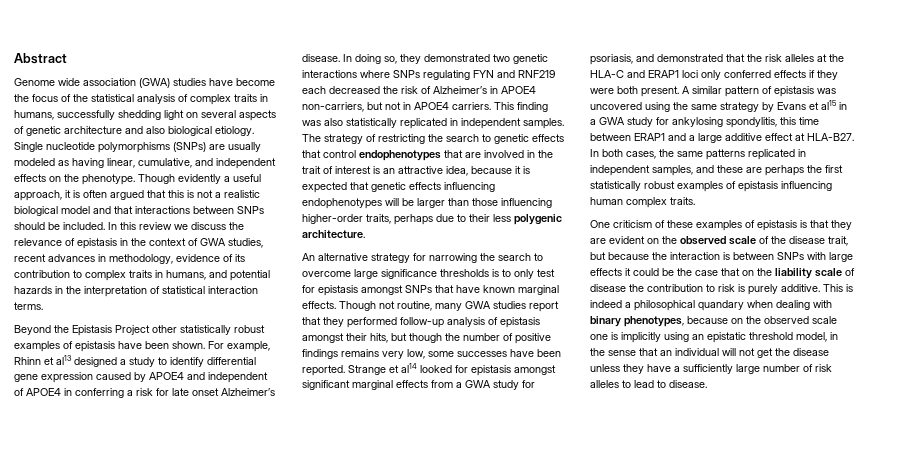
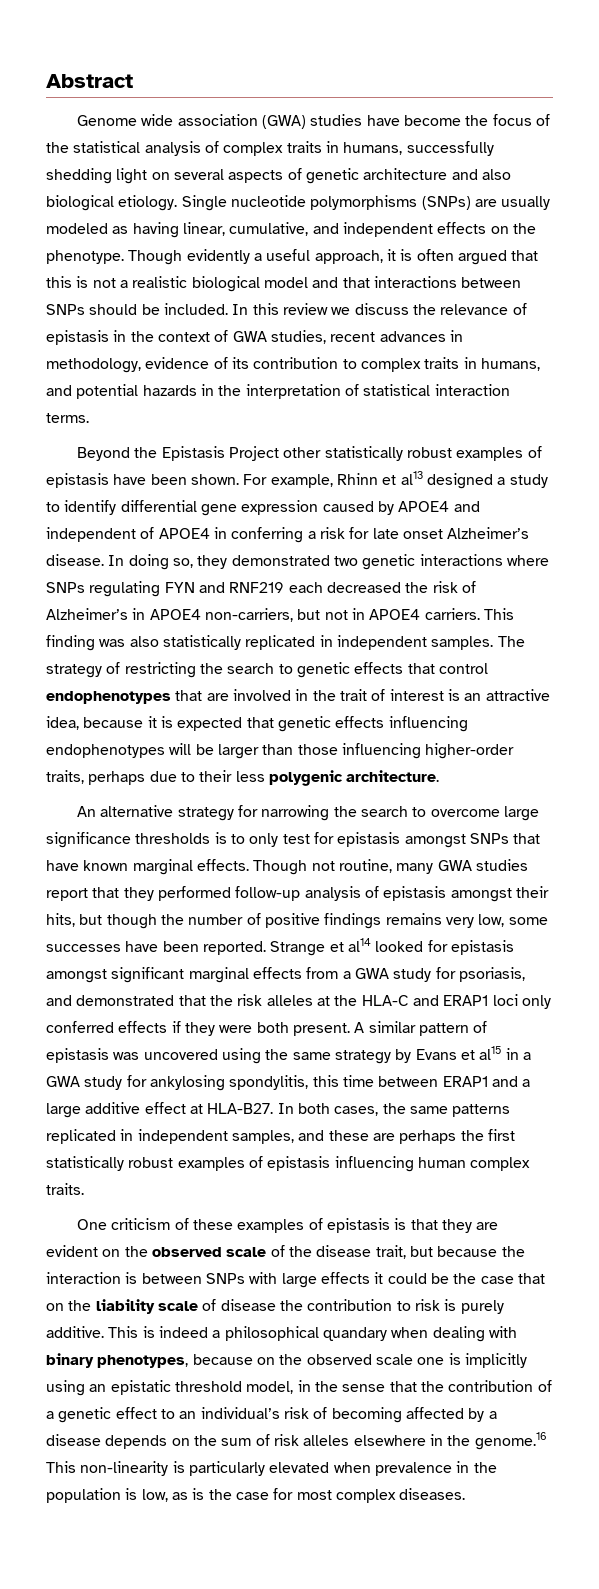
- This is indeed a philosophical quandary when dealing with binary phenotypes, because on the observed scale one is implicitly using an epistatic threshold model, in the sense that an individual will not get the disease unless they have a sufficiently large number of risk alleles to lead to disease.
+ This is indeed a philosophical quandary when dealing with binary phenotypes, because on the observed scale one is implicitly using an epistatic threshold model, in the sense that the contribution of a genetic effect to an individual’s risk of becoming affected by a disease depends on the sum of risk alleles elsewhere in the genome.16 This non-linearity is particularly elevated when prevalence in the population is low, as is the case for most complex diseases.

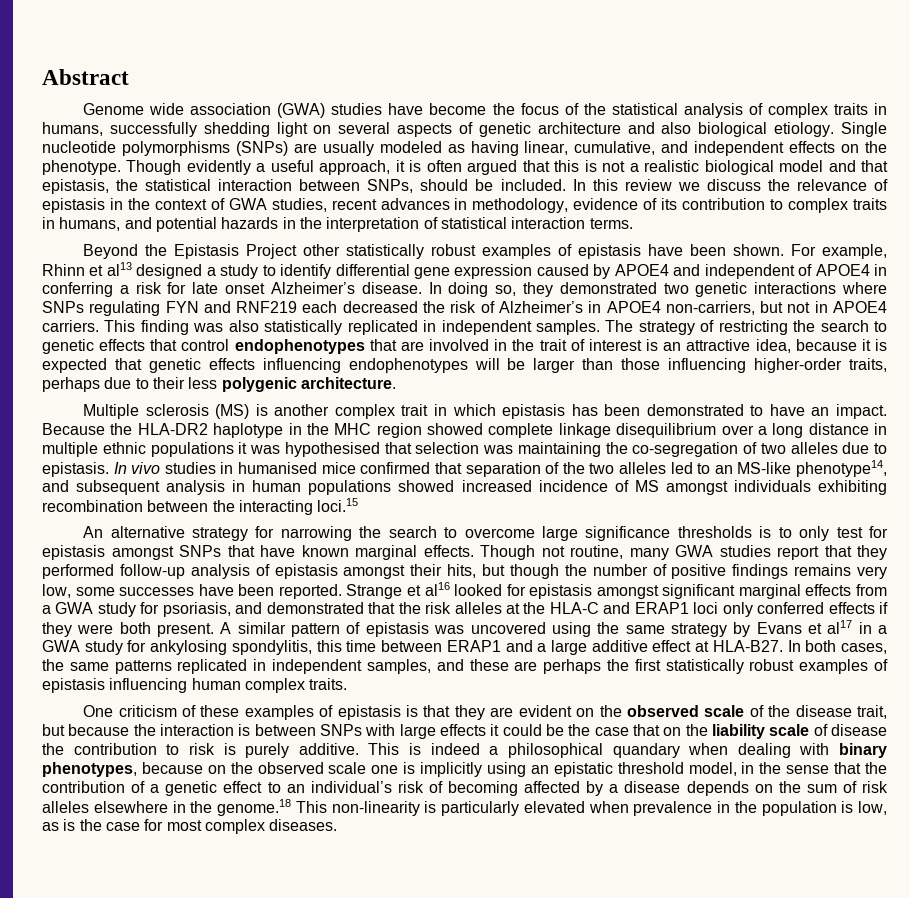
- Though evidently a useful approach, it is often argued that this is not a realistic biological model and that interactions between SNPs should be included.
+ Though evidently a useful approach, it is often argued that this is not a realistic biological model and that epistasis, the statistical interaction between SNPs, should be included.
+ Multiple sclerosis (MS) is another complex trait in which epistasis has been demonstrated to have an impact. Because the HLA-DR2 haplotype in the MHC region showed complete linkage disequilibrium over a long distance in multiple ethnic populations it was hypothesised that selection was maintaining the co-segregation of two alleles due to epistasis. In vivo studies in humanised mice confirmed that separation of the two alleles led to an MS-like phenotype14, and subsequent analysis in human populations showed increased incidence of MS amongst individuals exhibiting recombination between the interacting loci.15
- Strange et al14 looked for epistasis amongst significant marginal effects from a GWA study for psoriasis, and demonstrated that the risk alleles at the HLA-C and ERAP1 loci only conferred effects if they were both present.
+ Strange et al16 looked for epistasis amongst significant marginal effects from a GWA study for psoriasis, and demonstrated that the risk alleles at the HLA-C and ERAP1 loci only conferred effects if they were both present.
- A similar pattern of epistasis was uncovered using the same strategy by Evans et al15 in a GWA study for ankylosing spondylitis, this time between ERAP1 and a large additive effect at HLA-B27.
+ A similar pattern of epistasis was uncovered using the same strategy by Evans et al17 in a GWA study for ankylosing spondylitis, this time between ERAP1 and a large additive effect at HLA-B27.
- This is indeed a philosophical quandary when dealing with binary phenotypes, because on the observed scale one is implicitly using an epistatic threshold model, in the sense that the contribution of a genetic effect to an individual’s risk of becoming affected by a disease depends on the sum of risk alleles elsewhere in the genome.16 This non-linearity is particularly elevated when prevalence in the population is low, as is the case for most complex diseases.
+ This is indeed a philosophical quandary when dealing with binary phenotypes, because on the observed scale one is implicitly using an epistatic threshold model, in the sense that the contribution of a genetic effect to an individual’s risk of becoming affected by a disease depends on the sum of risk alleles elsewhere in the genome.18 This non-linearity is particularly elevated when prevalence in the population is low, as is the case for most complex diseases.

